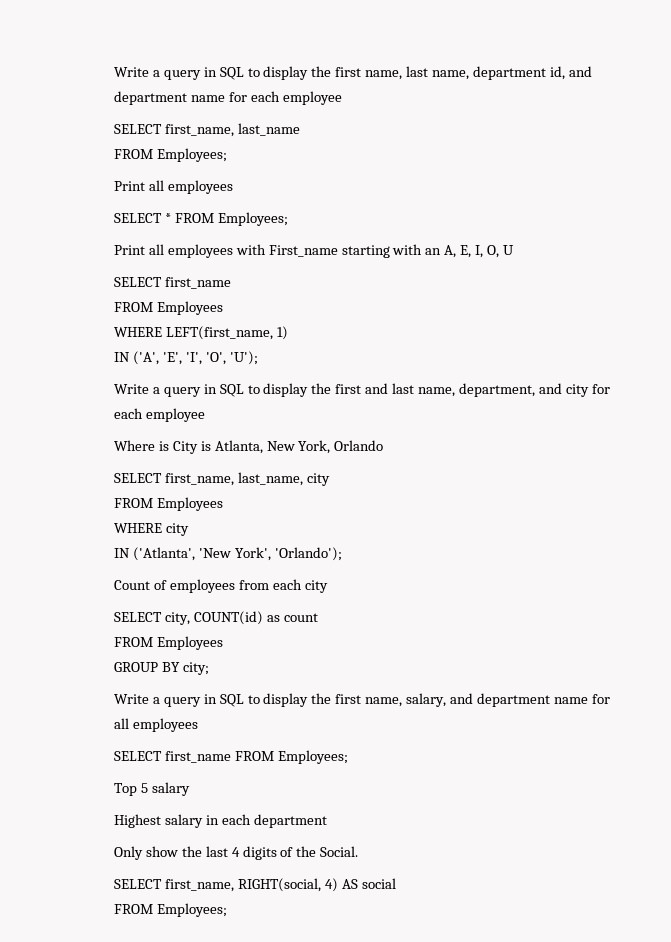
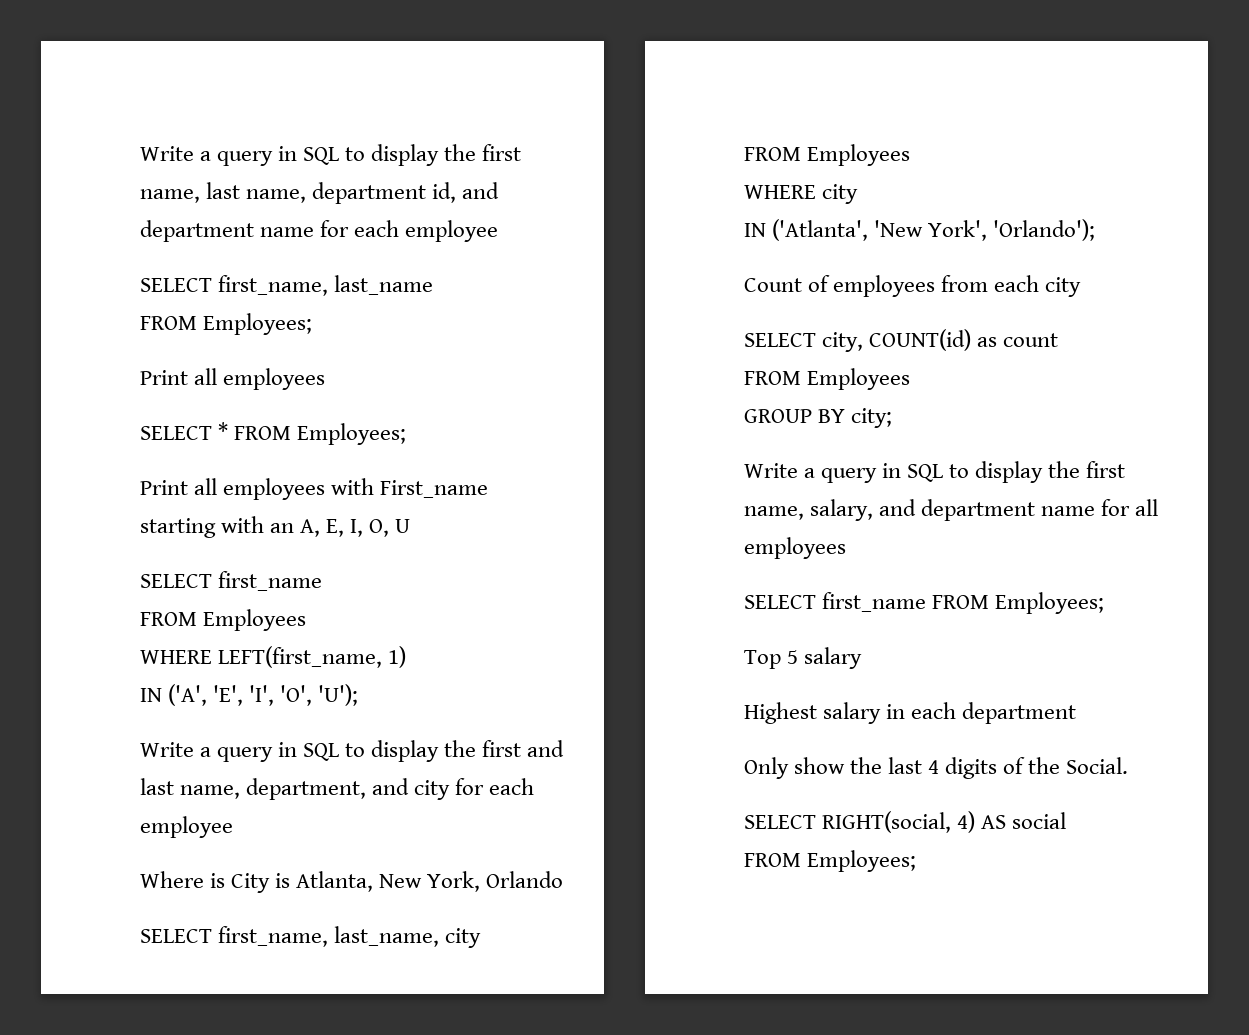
- SELECT first_name, RIGHT(social, 4) AS social
+ SELECT RIGHT(social, 4) AS social

